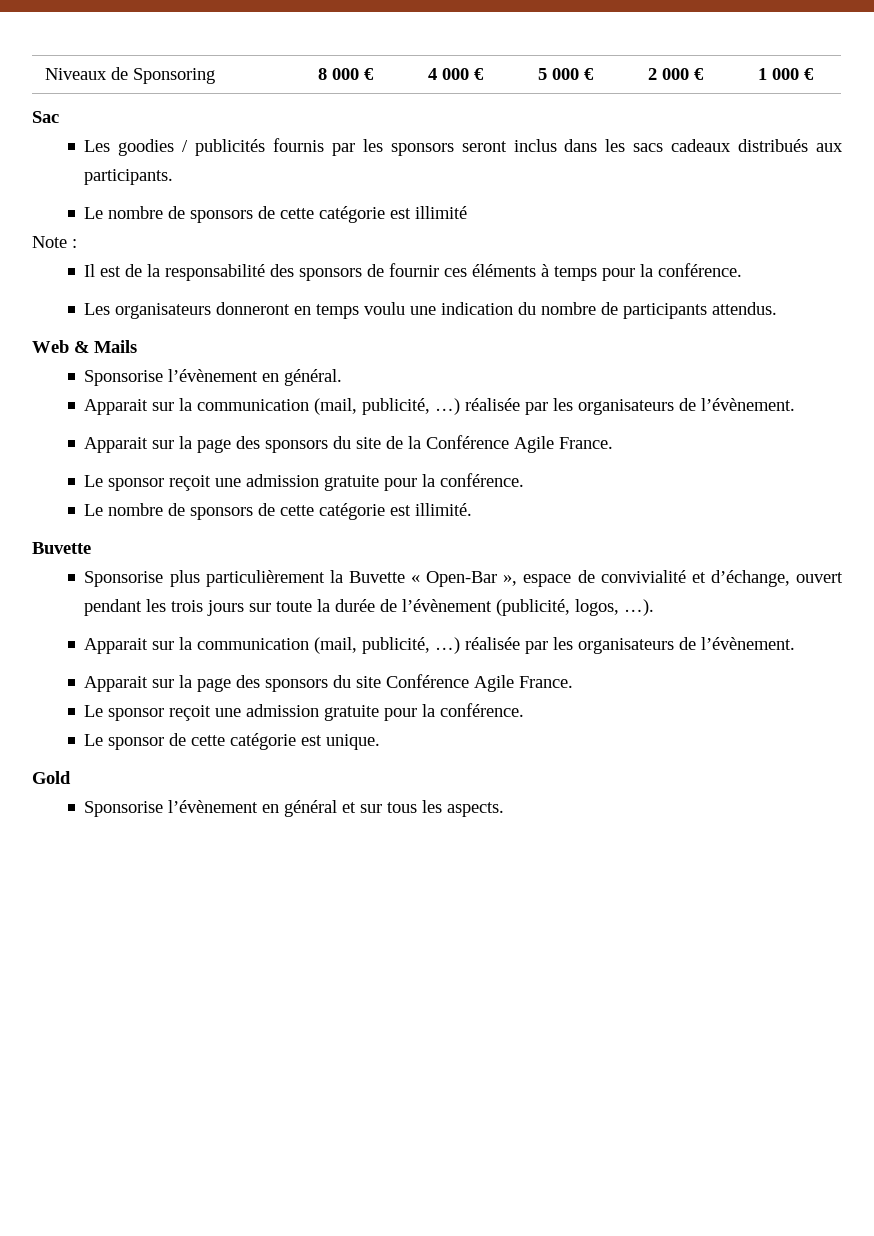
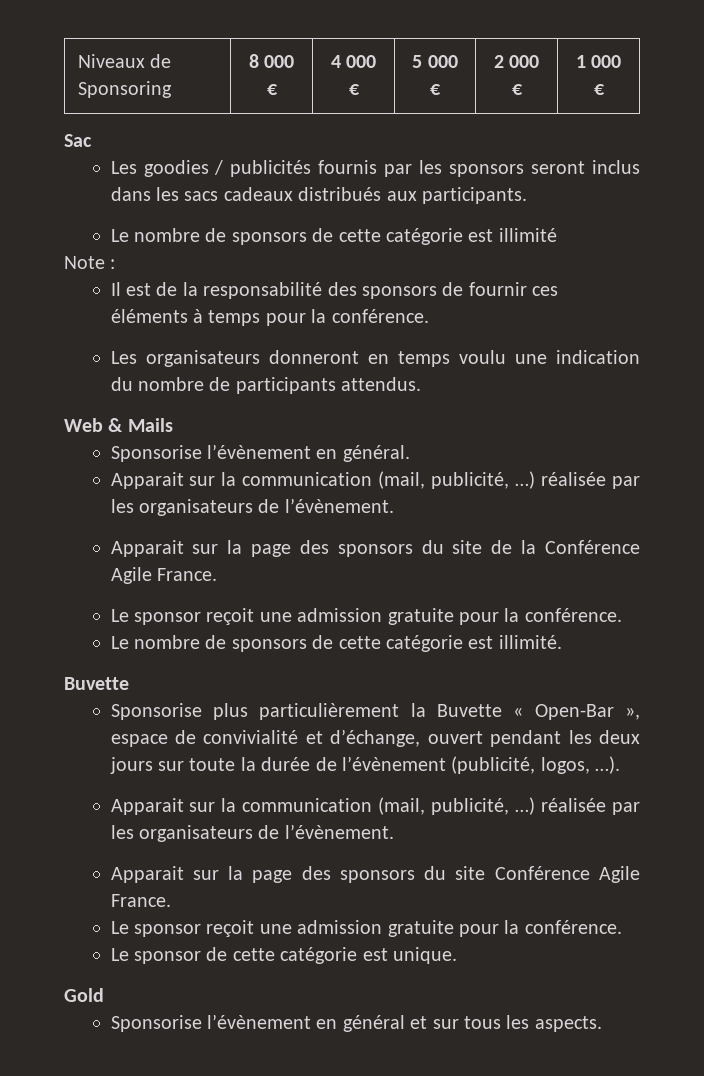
- Sponsorise plus particulièrement la Buvette « Open-Bar », espace de convivialité et d’échange, ouvert pendant les trois jours sur toute la durée de l’évènement (publicité, logos, …).
+ Sponsorise plus particulièrement la Buvette « Open-Bar », espace de convivialité et d’échange, ouvert pendant les deux jours sur toute la durée de l’évènement (publicité, logos, …).

